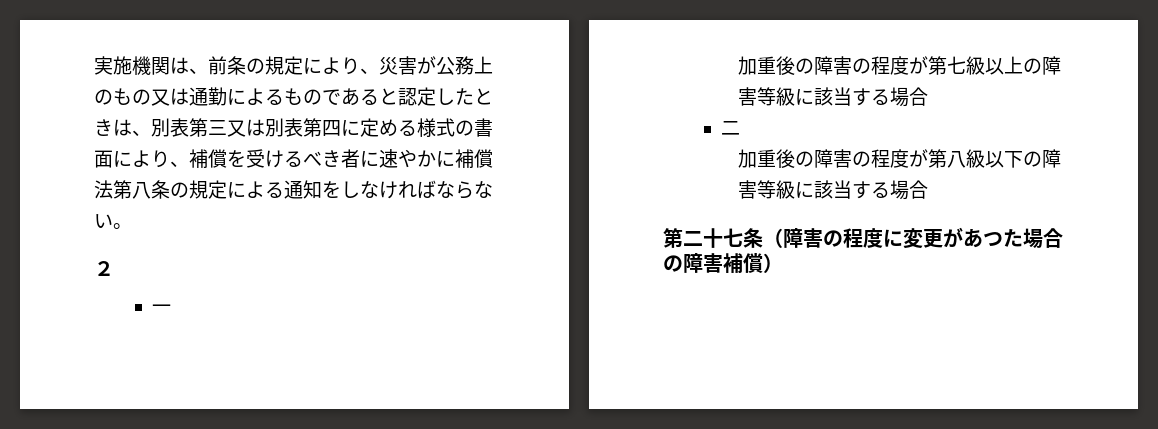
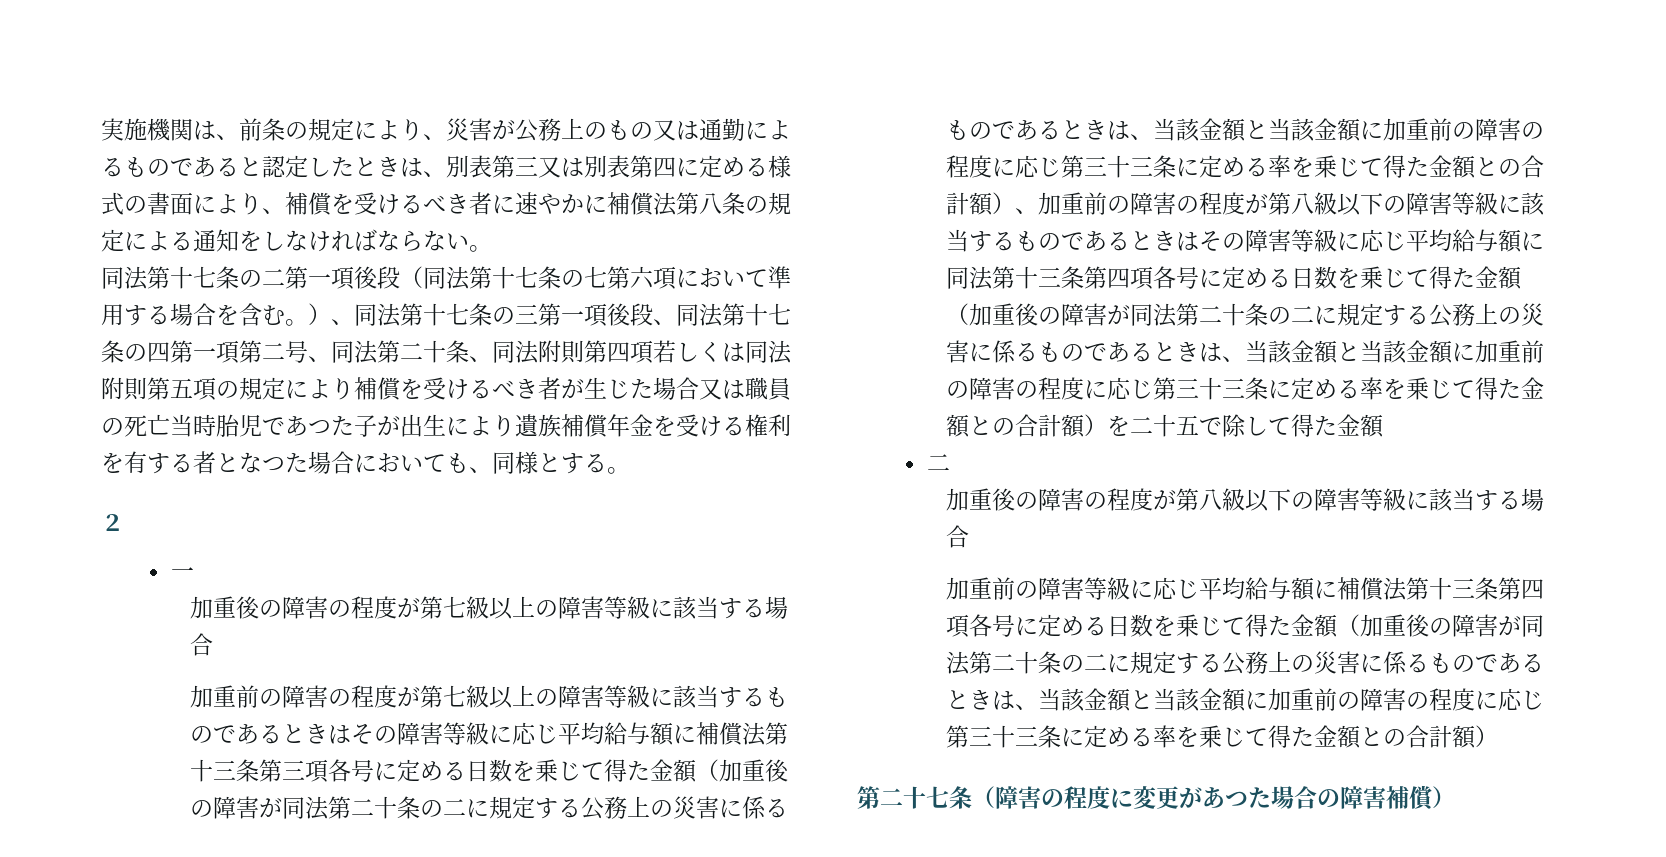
+ 同法第十七条の二第一項後段（同法第十七条の七第六項において準用する場合を含む。）、同法第十七条の三第一項後段、同法第十七条の四第一項第二号、同法第二十条、同法附則第四項若しくは同法附則第五項の規定により補償を受けるべき者が生じた場合又は職員の死亡当時胎児であつた子が出生により遺族補償年金を受ける権利を有する者となつた場合においても、同様とする。
+ 加重前の障害の程度が第七級以上の障害等級に該当するものであるときはその障害等級に応じ平均給与額に補償法第十三条第三項各号に定める日数を乗じて得た金額（加重後の障害が同法第二十条の二に規定する公務上の災害に係るものであるときは、当該金額と当該金額に加重前の障害の程度に応じ第三十三条に定める率を乗じて得た金額との合計額）、加重前の障害の程度が第八級以下の障害等級に該当するものであるときはその障害等級に応じ平均給与額に同法第十三条第四項各号に定める日数を乗じて得た金額（加重後の障害が同法第二十条の二に規定する公務上の災害に係るものであるときは、当該金額と当該金額に加重前の障害の程度に応じ第三十三条に定める率を乗じて得た金額との合計額）を二十五で除して得た金額
+ 加重前の障害等級に応じ平均給与額に補償法第十三条第四項各号に定める日数を乗じて得た金額（加重後の障害が同法第二十条の二に規定する公務上の災害に係るものであるときは、当該金額と当該金額に加重前の障害の程度に応じ第三十三条に定める率を乗じて得た金額との合計額）

